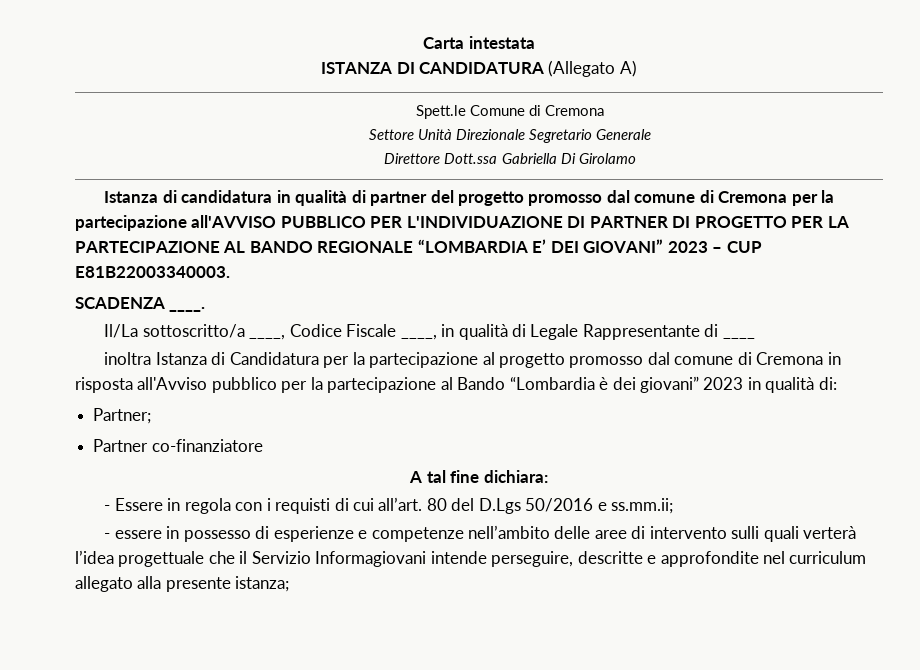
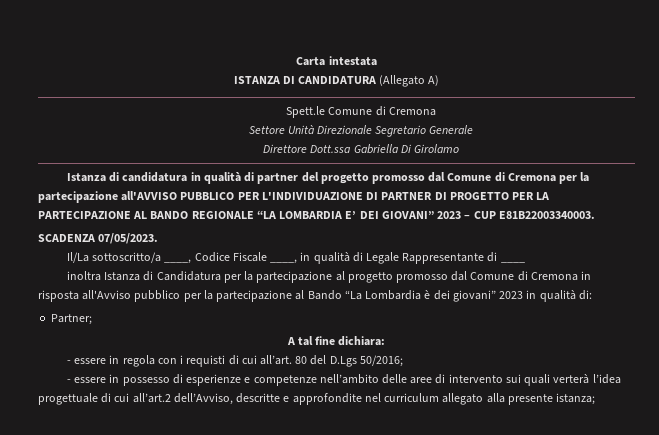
- Istanza di candidatura in qualità di partner del progetto promosso dal comune di Cremona per la partecipazione all'AVVISO PUBBLICO PER L'INDIVIDUAZIONE DI PARTNER DI PROGETTO PER LA PARTECIPAZIONE AL BANDO REGIONALE “LOMBARDIA E’ DEI GIOVANI” 2023 – CUP E81B22003340003.
+ Istanza di candidatura in qualità di partner del progetto promosso dal Comune di Cremona per la partecipazione all'AVVISO PUBBLICO PER L'INDIVIDUAZIONE DI PARTNER DI PROGETTO PER LA PARTECIPAZIONE AL BANDO REGIONALE “LA LOMBARDIA E’ DEI GIOVANI” 2023 – CUP E81B22003340003.
- SCADENZA ____.
+ SCADENZA 07/05/2023.
- inoltra Istanza di Candidatura per la partecipazione al progetto promosso dal comune di Cremona in risposta all'Avviso pubblico per la partecipazione al Bando “Lombardia è dei giovani” 2023 in qualità di:
+ inoltra Istanza di Candidatura per la partecipazione al progetto promosso dal Comune di Cremona in risposta all'Avviso pubblico per la partecipazione al Bando “La Lombardia è dei giovani” 2023 in qualità di:
- Partner co-finanziatore
- - Essere in regola con i requisti di cui all’art.
+ - essere in regola con i requisti di cui all’art.
- 80 del D.Lgs 50/2016 e ss.mm.ii;
+ 80 del D.Lgs 50/2016;
- - essere in possesso di esperienze e competenze nell’ambito delle aree di intervento sulli quali verterà l’idea progettuale che il Servizio Informagiovani intende perseguire, descritte e approfondite nel curriculum allegato alla presente istanza;
+ - essere in possesso di esperienze e competenze nell’ambito delle aree di intervento sui quali verterà l’idea progettuale di cui all’art.2 dell’Avviso, descritte e approfondite nel curriculum allegato alla presente istanza;

